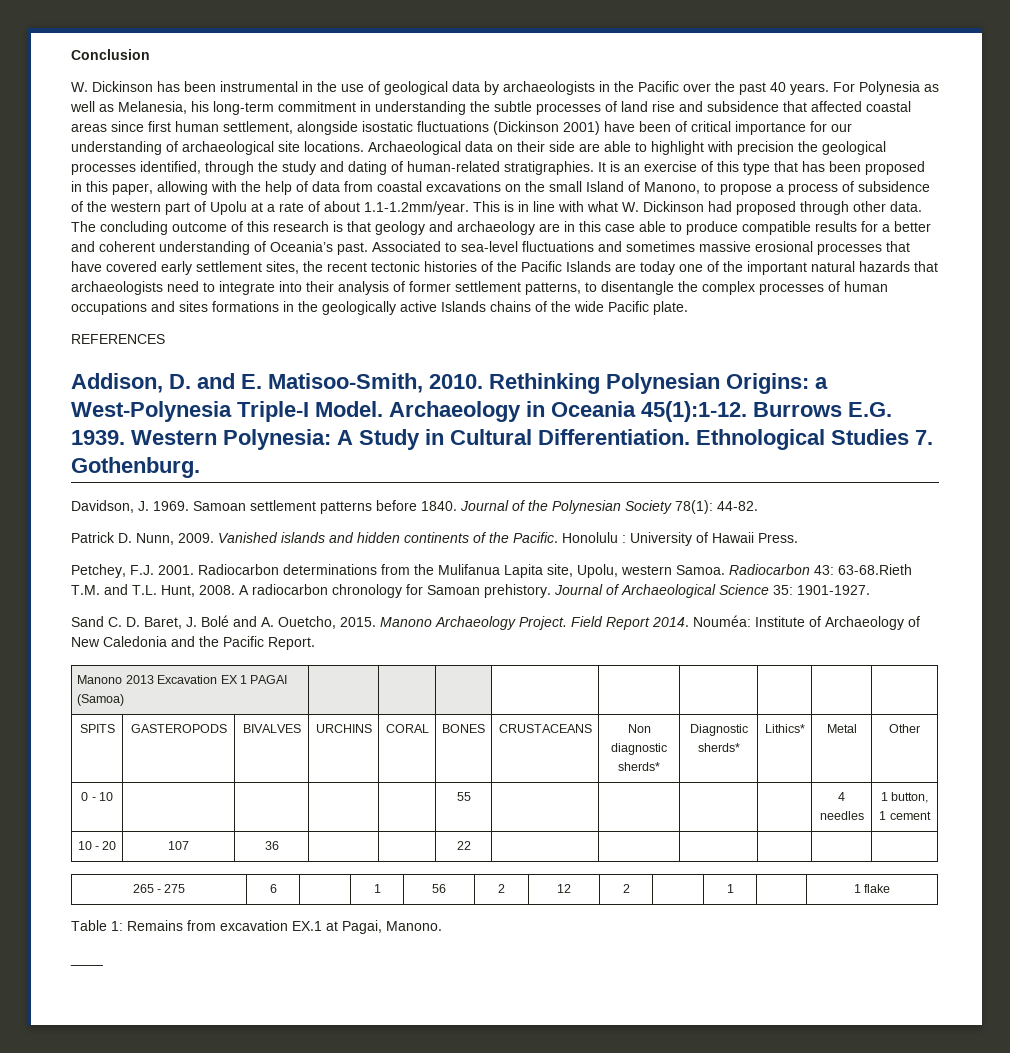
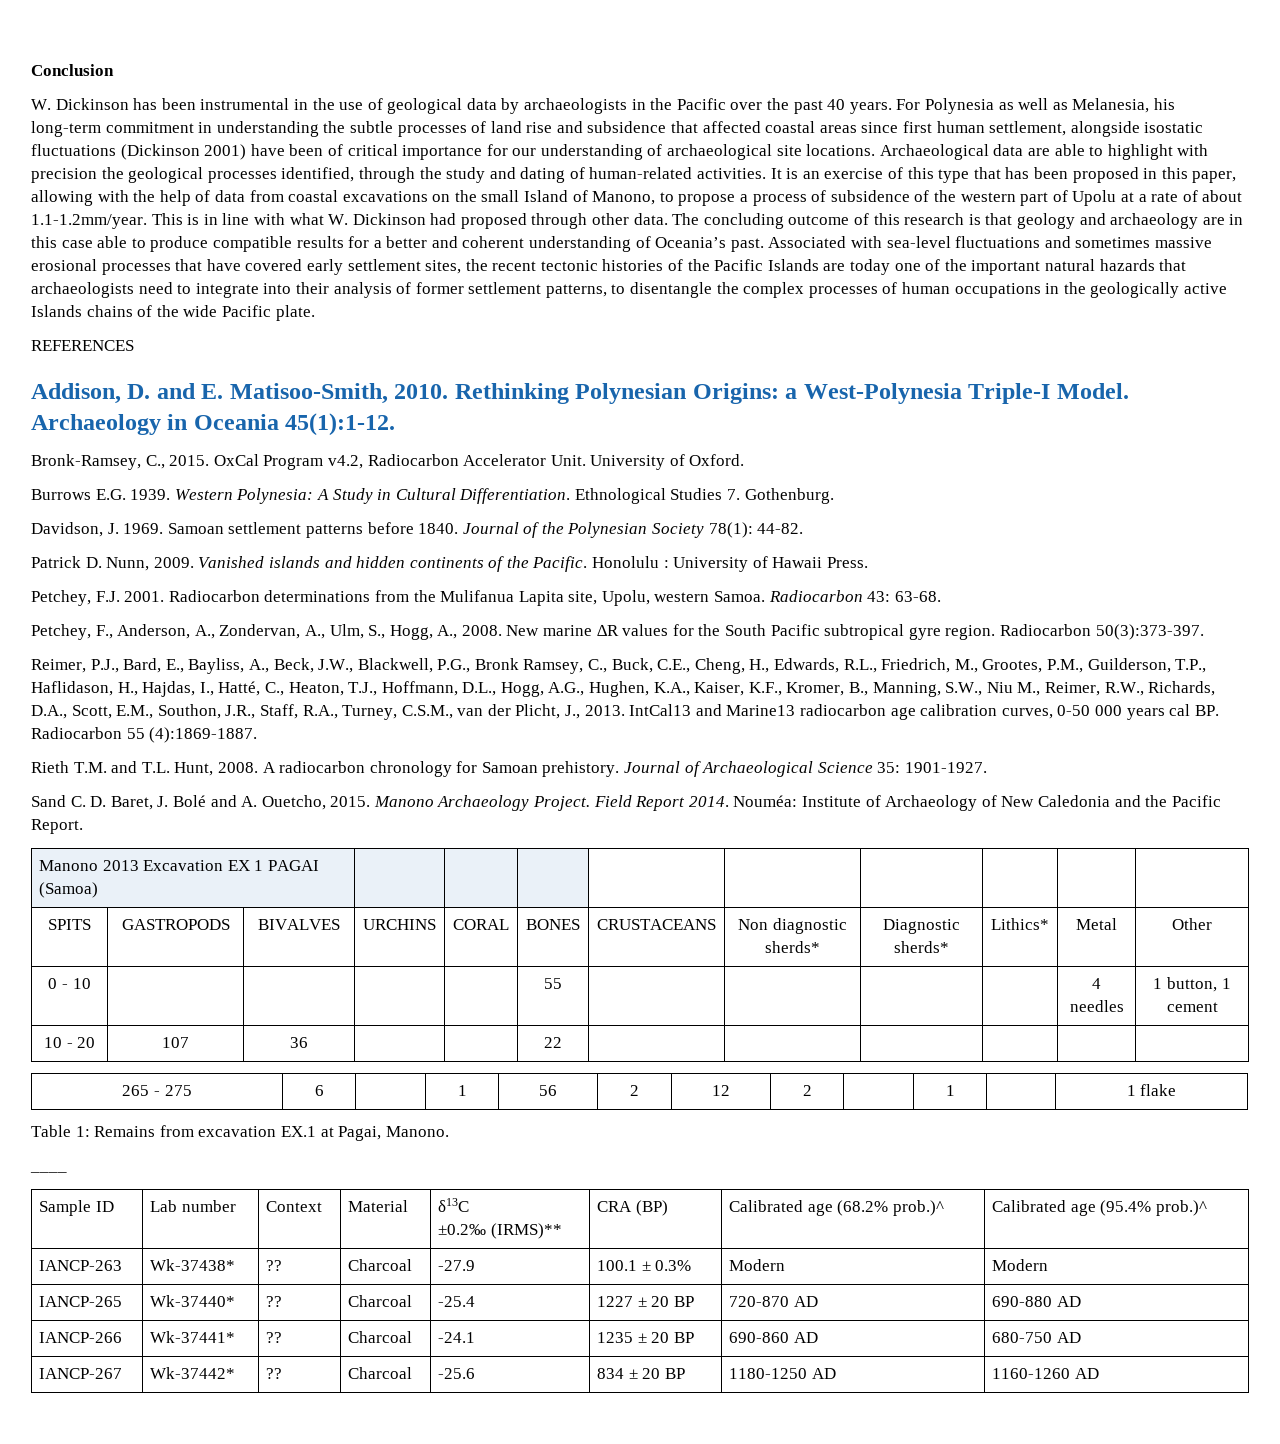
- Archaeological data on their side are able to highlight with precision the geological processes identified, through the study and dating of human-related stratigraphies.
+ Archaeological data are able to highlight with precision the geological processes identified, through the study and dating of human-related activities.
- Associated to sea-level fluctuations and sometimes massive erosional processes that have covered early settlement sites, the recent tectonic histories of the Pacific Islands are today one of the important natural hazards that archaeologists need to integrate into their analysis of former settlement patterns, to disentangle the complex processes of human occupations and sites formations in the geologically active Islands chains of the wide Pacific plate.
+ Associated with sea-level fluctuations and sometimes massive erosional processes that have covered early settlement sites, the recent tectonic histories of the Pacific Islands are today one of the important natural hazards that archaeologists need to integrate into their analysis of former settlement patterns, to disentangle the complex processes of human occupations in the geologically active Islands chains of the wide Pacific plate.
- Archaeology in Oceania 45(1):1-12. Burrows E.G. 1939.
+ Archaeology in Oceania 45(1):1-12.
+ Bronk-Ramsey, C., 2015. OxCal Program v4.2, Radiocarbon Accelerator Unit. University of Oxford.
+ Burrows E.G. 1939.
- Radiocarbon 43: 63-68.Rieth T.M. and T.L. Hunt, 2008.
+ Radiocarbon 43: 63-68.
+ Petchey, F., Anderson, A., Zondervan, A., Ulm, S., Hogg, A., 2008. New marine ∆R values for the South Pacific subtropical gyre region. Radiocarbon 50(3):373-397.
+ Reimer, P.J., Bard, E., Bayliss, A., Beck, J.W., Blackwell, P.G., Bronk Ramsey, C., Buck, C.E., Cheng, H., Edwards, R.L., Friedrich, M., Grootes, P.M., Guilderson, T.P., Haflidason, H., Hajdas, I., Hatté, C., Heaton, T.J., Hoffmann, D.L., Hogg, A.G., Hughen, K.A., Kaiser, K.F., Kromer, B., Manning, S.W., Niu M., Reimer, R.W., Richards, D.A., Scott, E.M., Southon, J.R., Staff, R.A., Turney, C.S.M., van der Plicht, J., 2013. IntCal13 and Marine13 radiocarbon age calibration curves, 0-50 000 years cal BP. Radiocarbon 55 (4):1869-1887.
+ Rieth T.M. and T.L. Hunt, 2008.
- SPITS | GASTEROPODS | BIVALVES | URCHINS | CORAL | BONES | CRUSTACEANS | Non diagnostic sherds* | Diagnostic sherds* | Lithics* | Metal | Other
+ SPITS | GASTROPODS | BIVALVES | URCHINS | CORAL | BONES | CRUSTACEANS | Non diagnostic sherds* | Diagnostic sherds* | Lithics* | Metal | Other
+ Sample ID | Lab number | Context | Material | δ13C
+ ±0.2‰ (IRMS)** | CRA (BP) | Calibrated age (68.2% prob.)^ | Calibrated age (95.4% prob.)^
+ IANCP-263 | Wk-37438* | ?? | Charcoal | -27.9 | 100.1 ± 0.3% | Modern | Modern
+ IANCP-265 | Wk-37440* | ?? | Charcoal | -25.4 | 1227 ± 20 BP | 720-870 AD | 690-880 AD
+ IANCP-266 | Wk-37441* | ?? | Charcoal | -24.1 | 1235 ± 20 BP | 690-860 AD | 680-750 AD
+ IANCP-267 | Wk-37442* | ?? | Charcoal | -25.6 | 834 ± 20 BP | 1180-1250 AD | 1160-1260 AD

